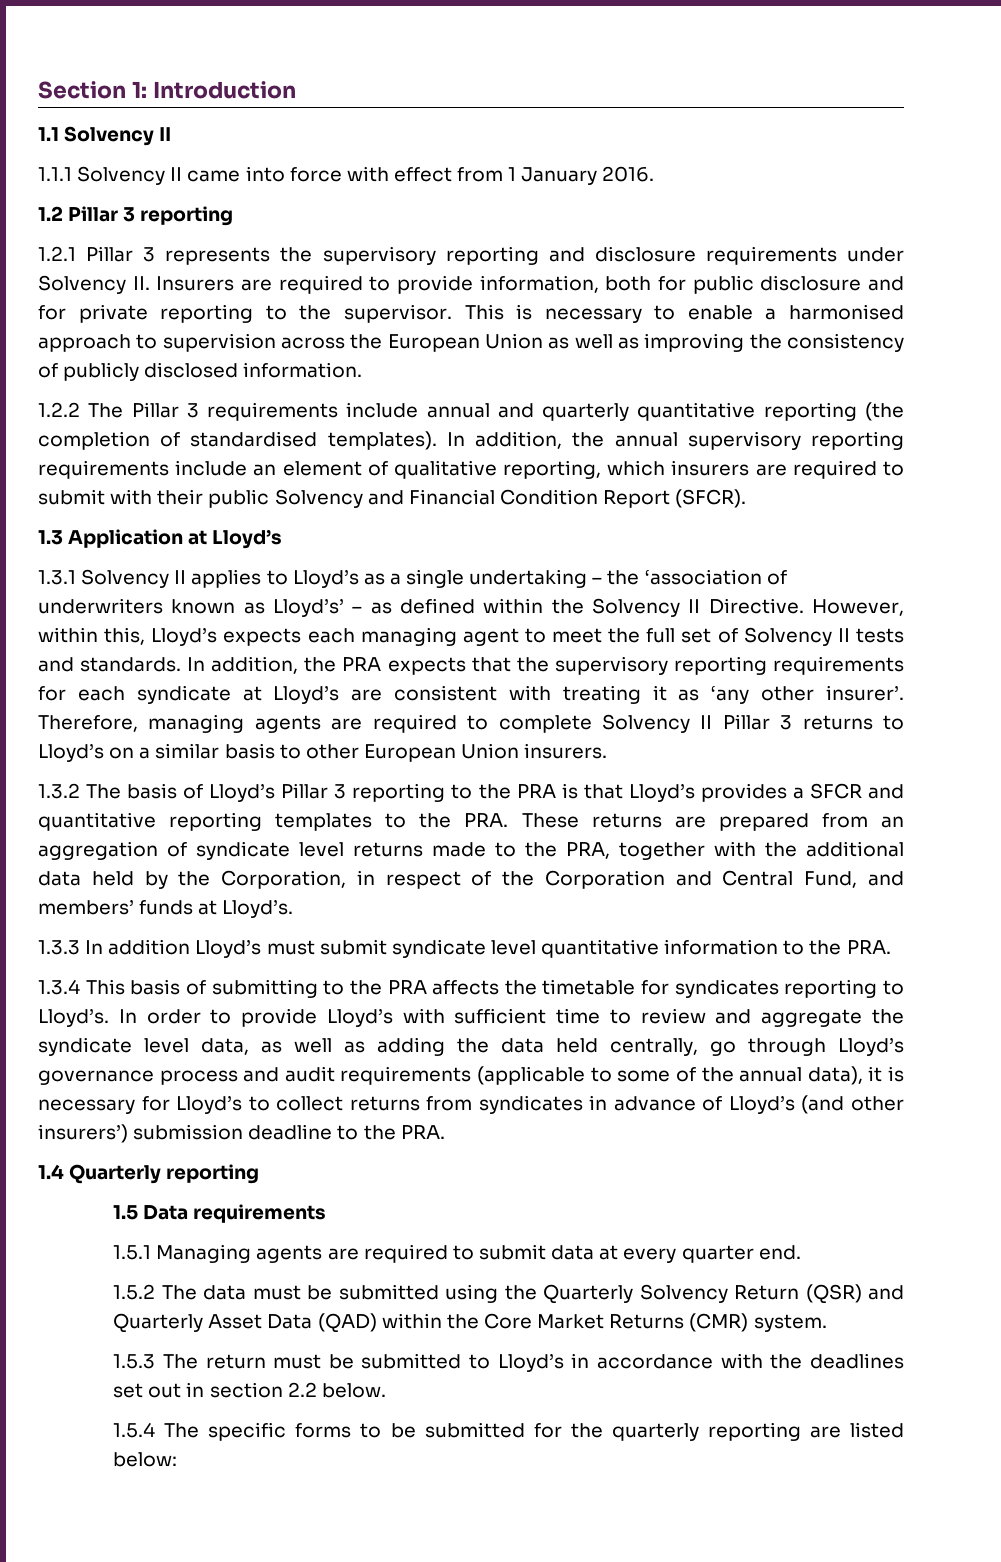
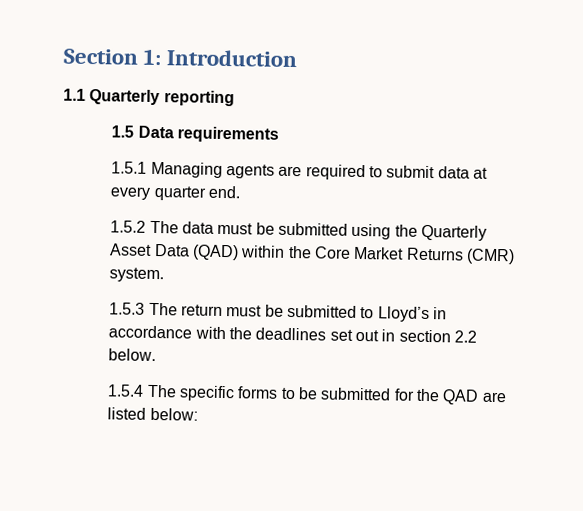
- 1.1 Solvency II
- 1.1.1 Solvency II came into force with effect from 1 January 2016.
- 1.2 Pillar 3 reporting
- 1.2.1 Pillar 3 represents the supervisory reporting and disclosure requirements under Solvency II. Insurers are required to provide information, both for public disclosure and for private reporting to the supervisor. This is necessary to enable a harmonised approach to supervision across the European Union as well as improving the consistency of publicly disclosed information.
- 1.2.2 The Pillar 3 requirements include annual and quarterly quantitative reporting (the completion of standardised templates). In addition, the annual supervisory reporting requirements include an element of qualitative reporting, which insurers are required to submit with their public Solvency and Financial Condition Report (SFCR).
- 1.3 Application at Lloyd’s
- 1.3.1 Solvency II applies to Lloyd’s as a single undertaking – the ‘association of underwriters known as Lloyd’s’ – as defined within the Solvency II Directive. However, within this, Lloyd’s expects each managing agent to meet the full set of Solvency II tests and standards. In addition, the PRA expects that the supervisory reporting requirements for each syndicate at Lloyd’s are consistent with treating it as ‘any other insurer’. Therefore, managing agents are required to complete Solvency II Pillar 3 returns to Lloyd’s on a similar basis to other European Union insurers.
- 1.3.2 The basis of Lloyd’s Pillar 3 reporting to the PRA is that Lloyd’s provides a SFCR and quantitative reporting templates to the PRA. These returns are prepared from an aggregation of syndicate level returns made to the PRA, together with the additional data held by the Corporation, in respect of the Corporation and Central Fund, and members’ funds at Lloyd’s.
- 1.3.3 In addition Lloyd’s must submit syndicate level quantitative information to the PRA.
- 1.3.4 This basis of submitting to the PRA affects the timetable for syndicates reporting to Lloyd’s. In order to provide Lloyd’s with sufficient time to review and aggregate the syndicate level data, as well as adding the data held centrally, go through Lloyd’s governance process and audit requirements (applicable to some of the annual data), it is necessary for Lloyd’s to collect returns from syndicates in advance of Lloyd’s (and other insurers’) submission deadline to the PRA.
- 1.4 Quarterly reporting
+ 1.1 Quarterly reporting
- 1.5.2 The data must be submitted using the Quarterly Solvency Return (QSR) and Quarterly Asset Data (QAD) within the Core Market Returns (CMR) system.
+ 1.5.2 The data must be submitted using the Quarterly Asset Data (QAD) within the Core Market Returns (CMR) system.
- 1.5.4 The specific forms to be submitted for the quarterly reporting are listed below:
+ 1.5.4 The specific forms to be submitted for the QAD are listed below:

